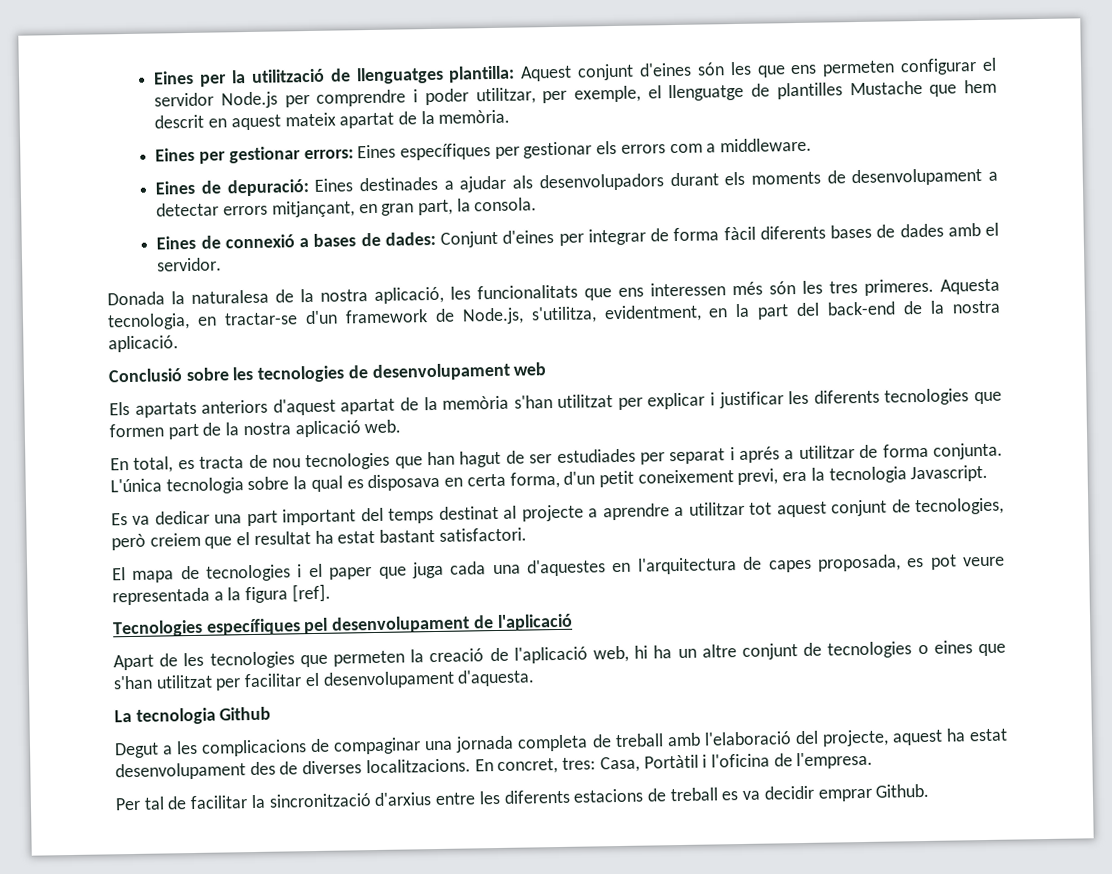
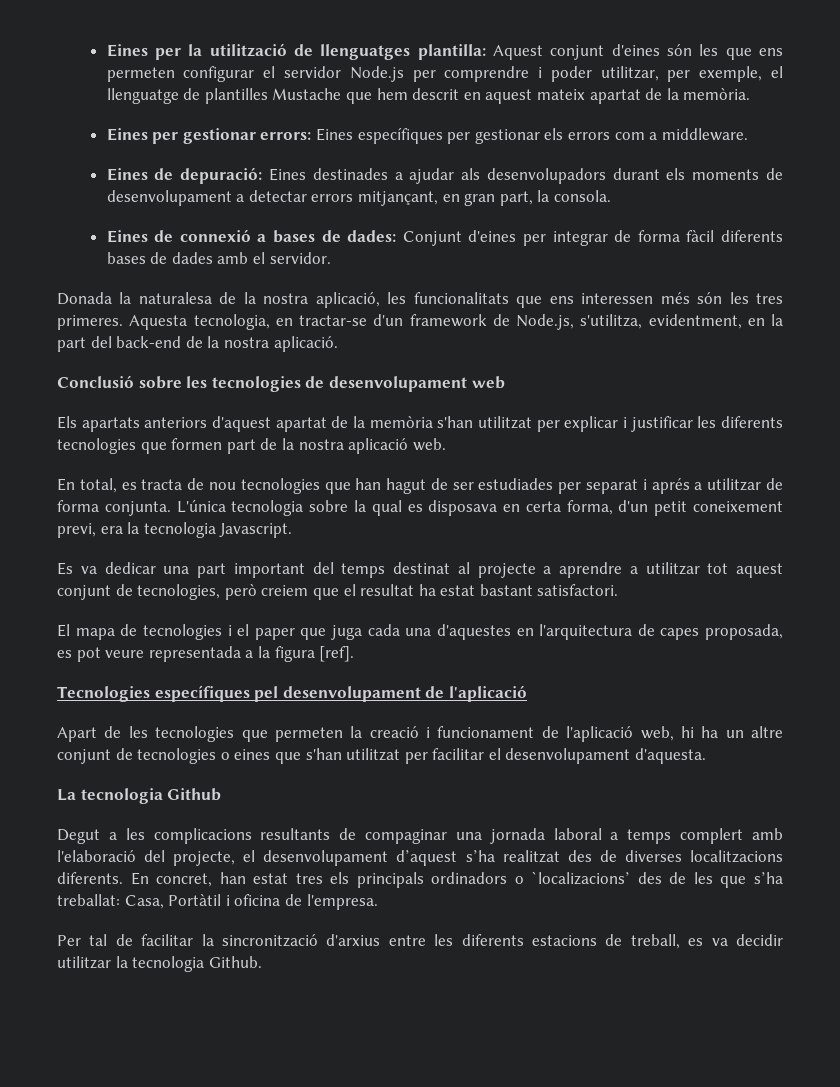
- Apart de les tecnologies que permeten la creació de l'aplicació web, hi ha un altre conjunt de tecnologies o eines que s'han utilitzat per facilitar el desenvolupament d'aquesta.
+ Apart de les tecnologies que permeten la creació i funcionament de l'aplicació web, hi ha un altre conjunt de tecnologies o eines que s'han utilitzat per facilitar el desenvolupament d'aquesta.
- Degut a les complicacions de compaginar una jornada completa de treball amb l'elaboració del projecte, aquest ha estat desenvolupament des de diverses localitzacions. En concret, tres: Casa, Portàtil i l'oficina de l'empresa.
+ Degut a les complicacions resultants de compaginar una jornada laboral a temps complert amb l'elaboració del projecte, el desenvolupament d’aquest s’ha realitzat des de diverses localitzacions diferents. En concret, han estat tres els principals ordinadors o `localizacions’ des de les que s’ha treballat: Casa, Portàtil i oficina de l'empresa.
- Per tal de facilitar la sincronització d'arxius entre les diferents estacions de treball es va decidir emprar Github.
+ Per tal de facilitar la sincronització d'arxius entre les diferents estacions de treball, es va decidir utilitzar la tecnologia Github.

